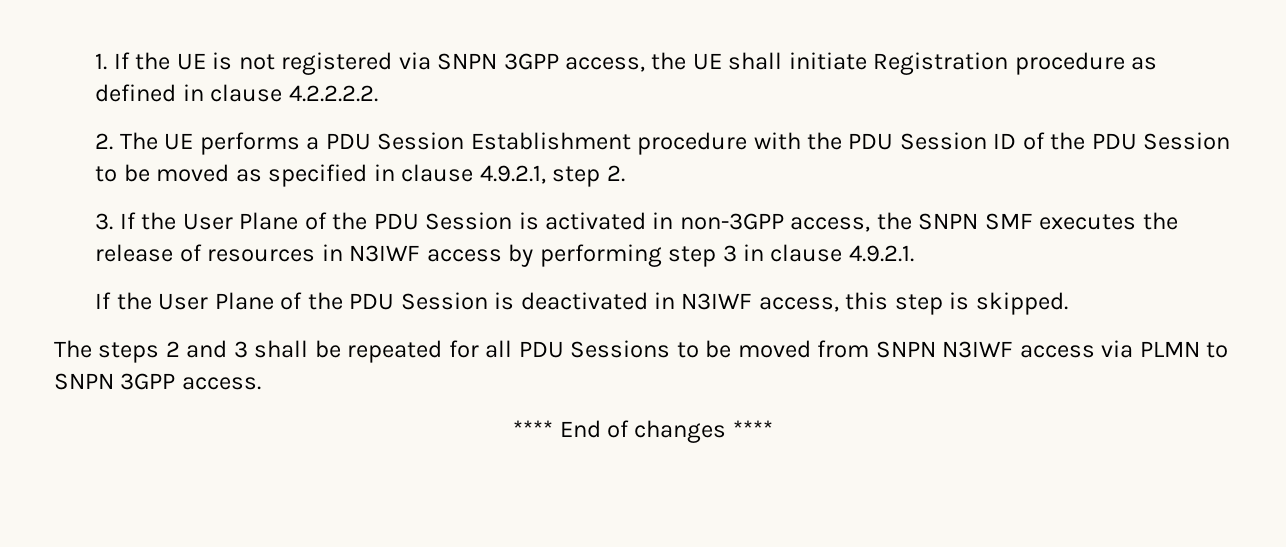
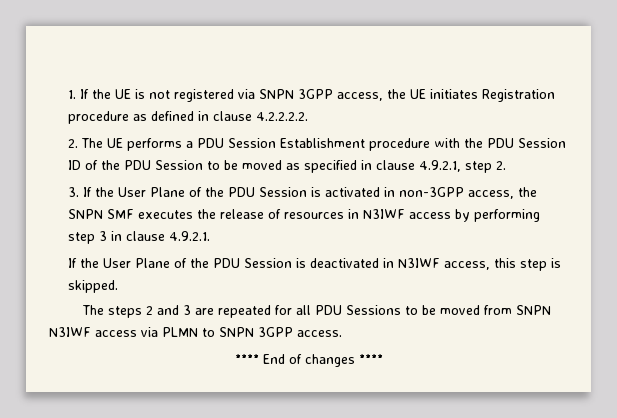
- 1. If the UE is not registered via SNPN 3GPP access, the UE shall initiate Registration procedure as defined in clause 4.2.2.2.2.
+ 1. If the UE is not registered via SNPN 3GPP access, the UE initiates Registration procedure as defined in clause 4.2.2.2.2.
- The steps 2 and 3 shall be repeated for all PDU Sessions to be moved from SNPN N3IWF access via PLMN to SNPN 3GPP access.
+ The steps 2 and 3 are repeated for all PDU Sessions to be moved from SNPN N3IWF access via PLMN to SNPN 3GPP access.

